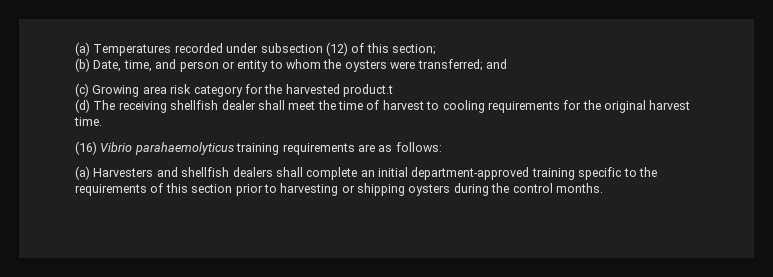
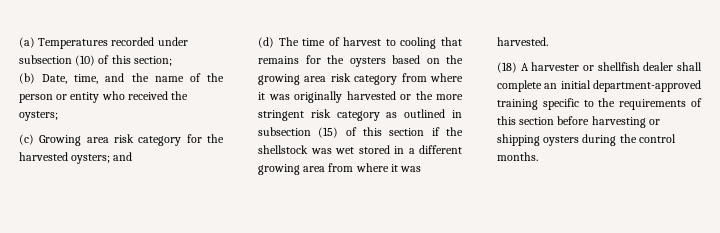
- (a) Temperatures recorded under subsection (12) of this section;
+ (a) Temperatures recorded under subsection (10) of this section;
- (b) Date, time, and person or entity to whom the oysters were transferred; and
+ (b) Date, time, and the name of the person or entity who received the oysters;
- (c) Growing area risk category for the harvested product.t
+ (c) Growing area risk category for the harvested oysters; and
- (d) The receiving shellfish dealer shall meet the time of harvest to cooling requirements for the original harvest time.
- (16) Vibrio parahaemolyticus training requirements are as follows:
- (a) Harvesters and shellfish dealers shall complete an initial department-approved training specific to the requirements of this section prior to harvesting or shipping oysters during the control months.
+ (d) The time of harvest to cooling that remains for the oysters based on the growing area risk category from where it was originally harvested or the more stringent risk category as outlined in subsection (15) of this section if the shellstock was wet stored in a different growing area from where it was harvested.
+ (18) A harvester or shellfish dealer shall complete an initial department-approved training specific to the requirements of this section before harvesting or shipping oysters during the control months.

